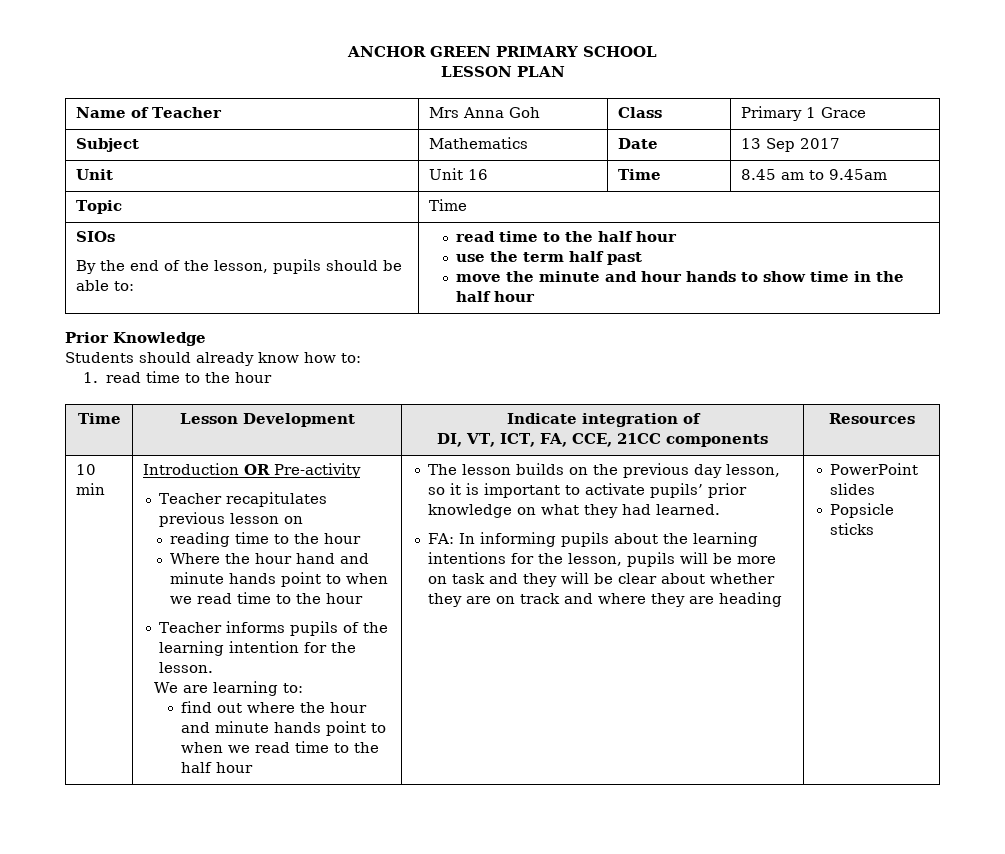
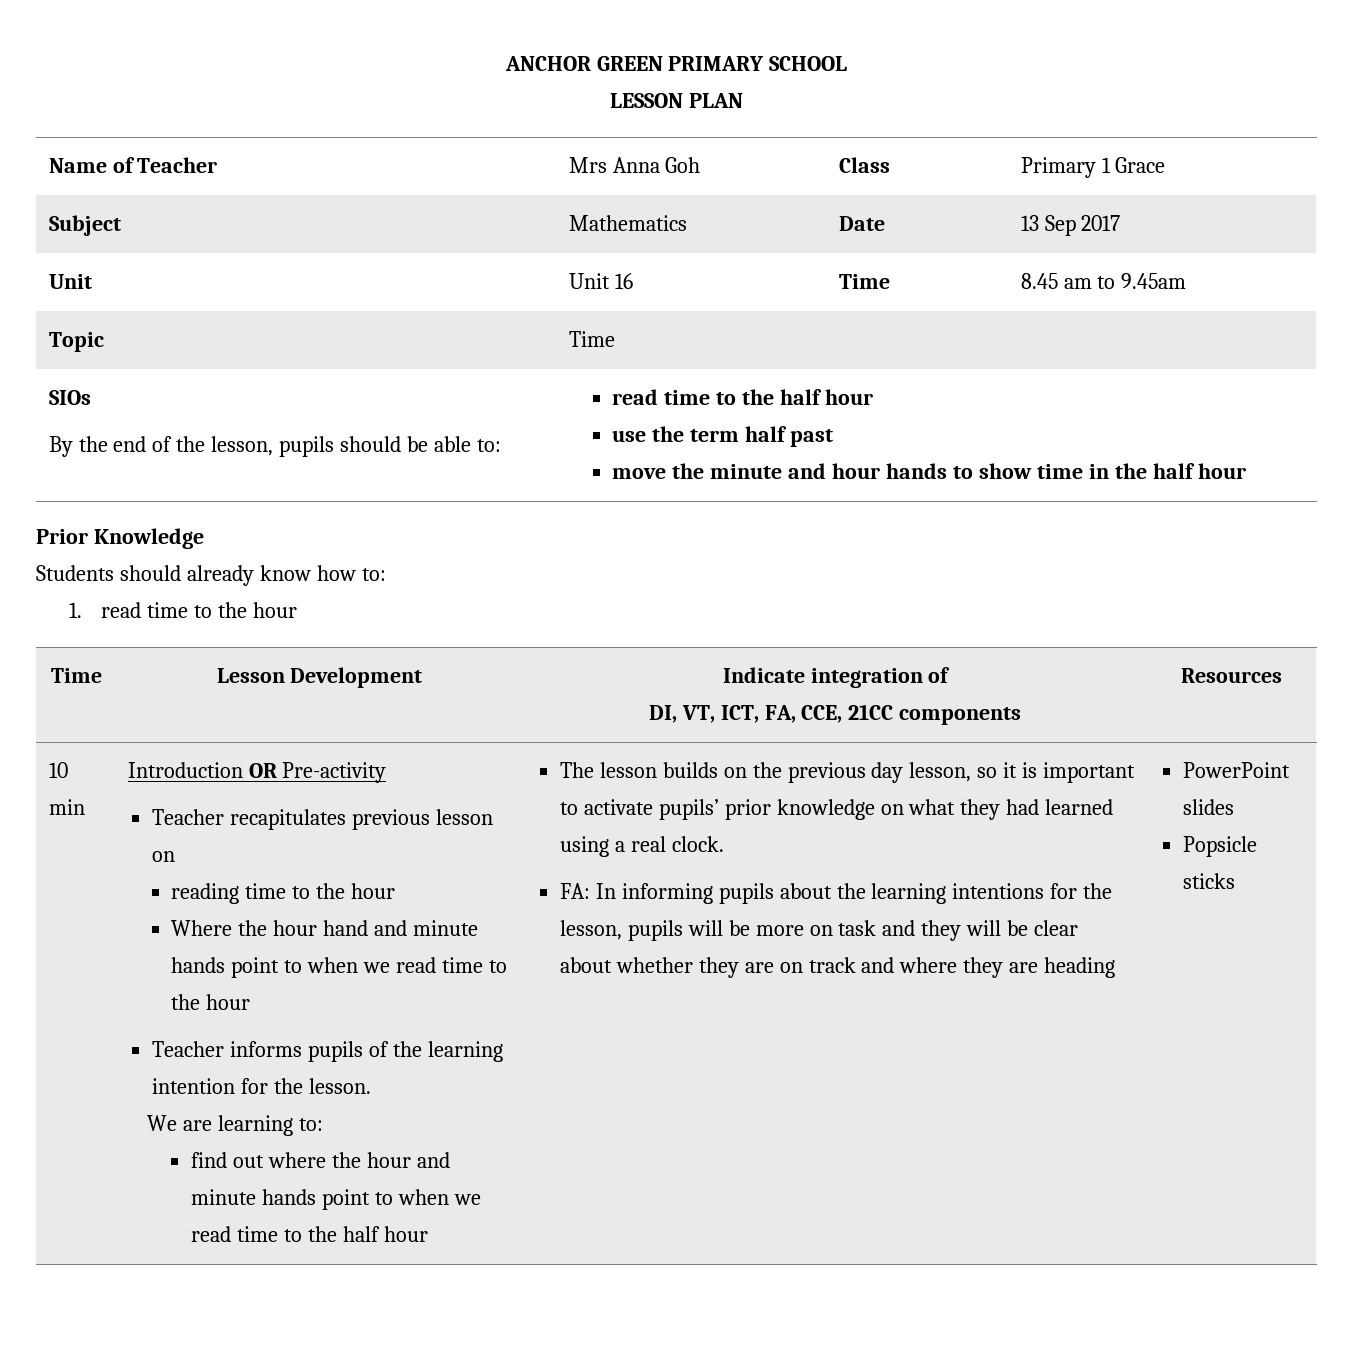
- The lesson builds on the previous day lesson, so it is important to activate pupils’ prior knowledge on what they had learned.
+ The lesson builds on the previous day lesson, so it is important to activate pupils’ prior knowledge on what they had learned using a real clock.

